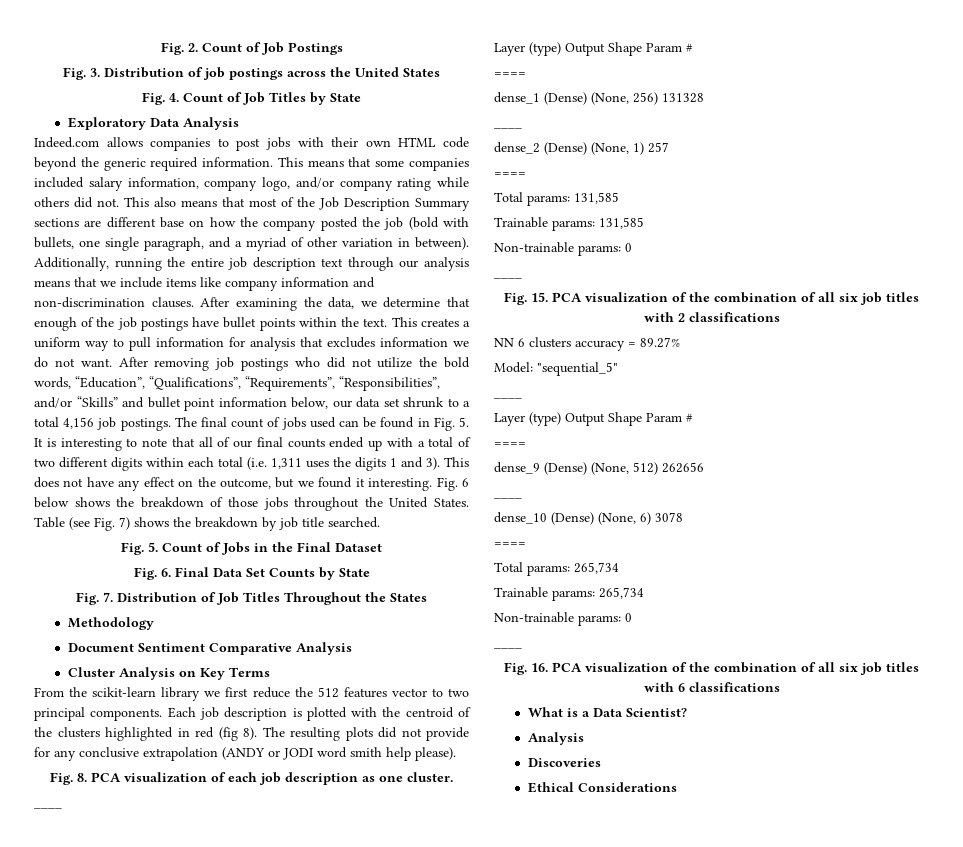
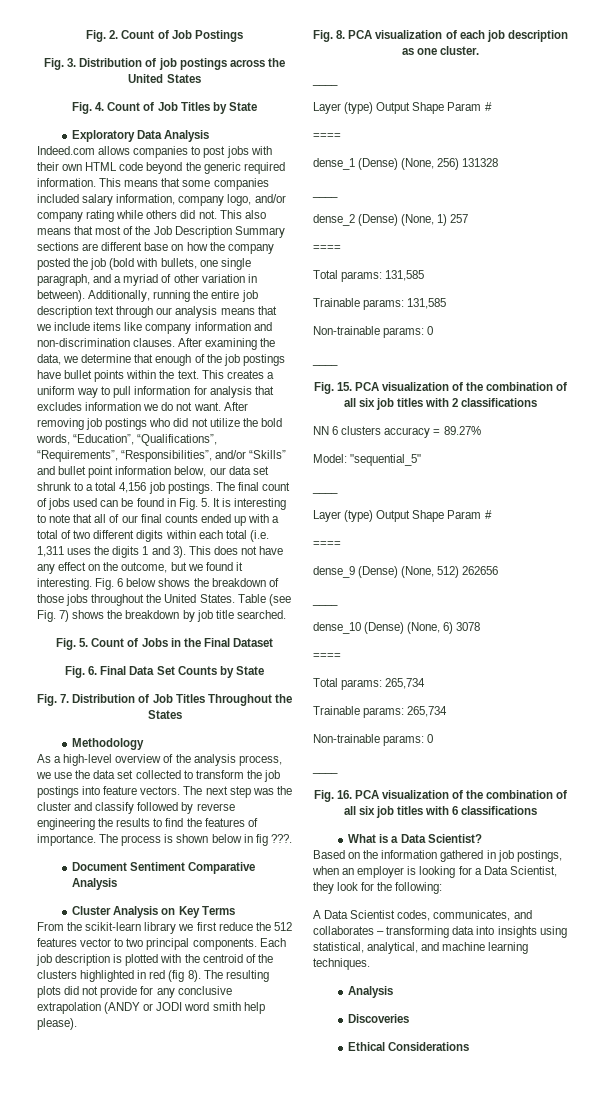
+ As a high-level overview of the analysis process, we use the data set collected to transform the job postings into feature vectors. The next step was the cluster and classify followed by reverse engineering the results to find the features of importance. The process is shown below in fig ???.
+ Based on the information gathered in job postings, when an employer is looking for a Data Scientist, they look for the following:
+ A Data Scientist codes, communicates, and collaborates – transforming data into insights using statistical, analytical, and machine learning techniques.

